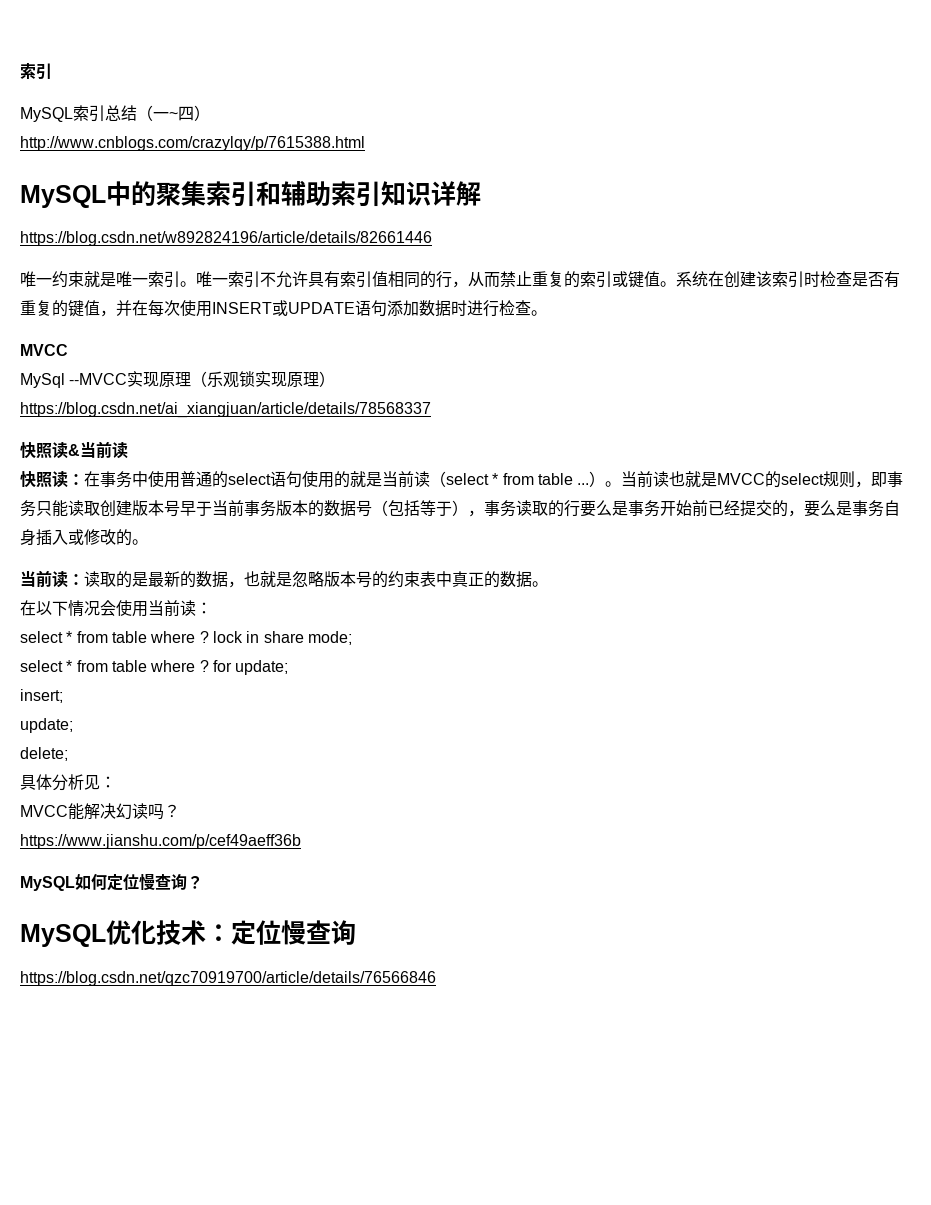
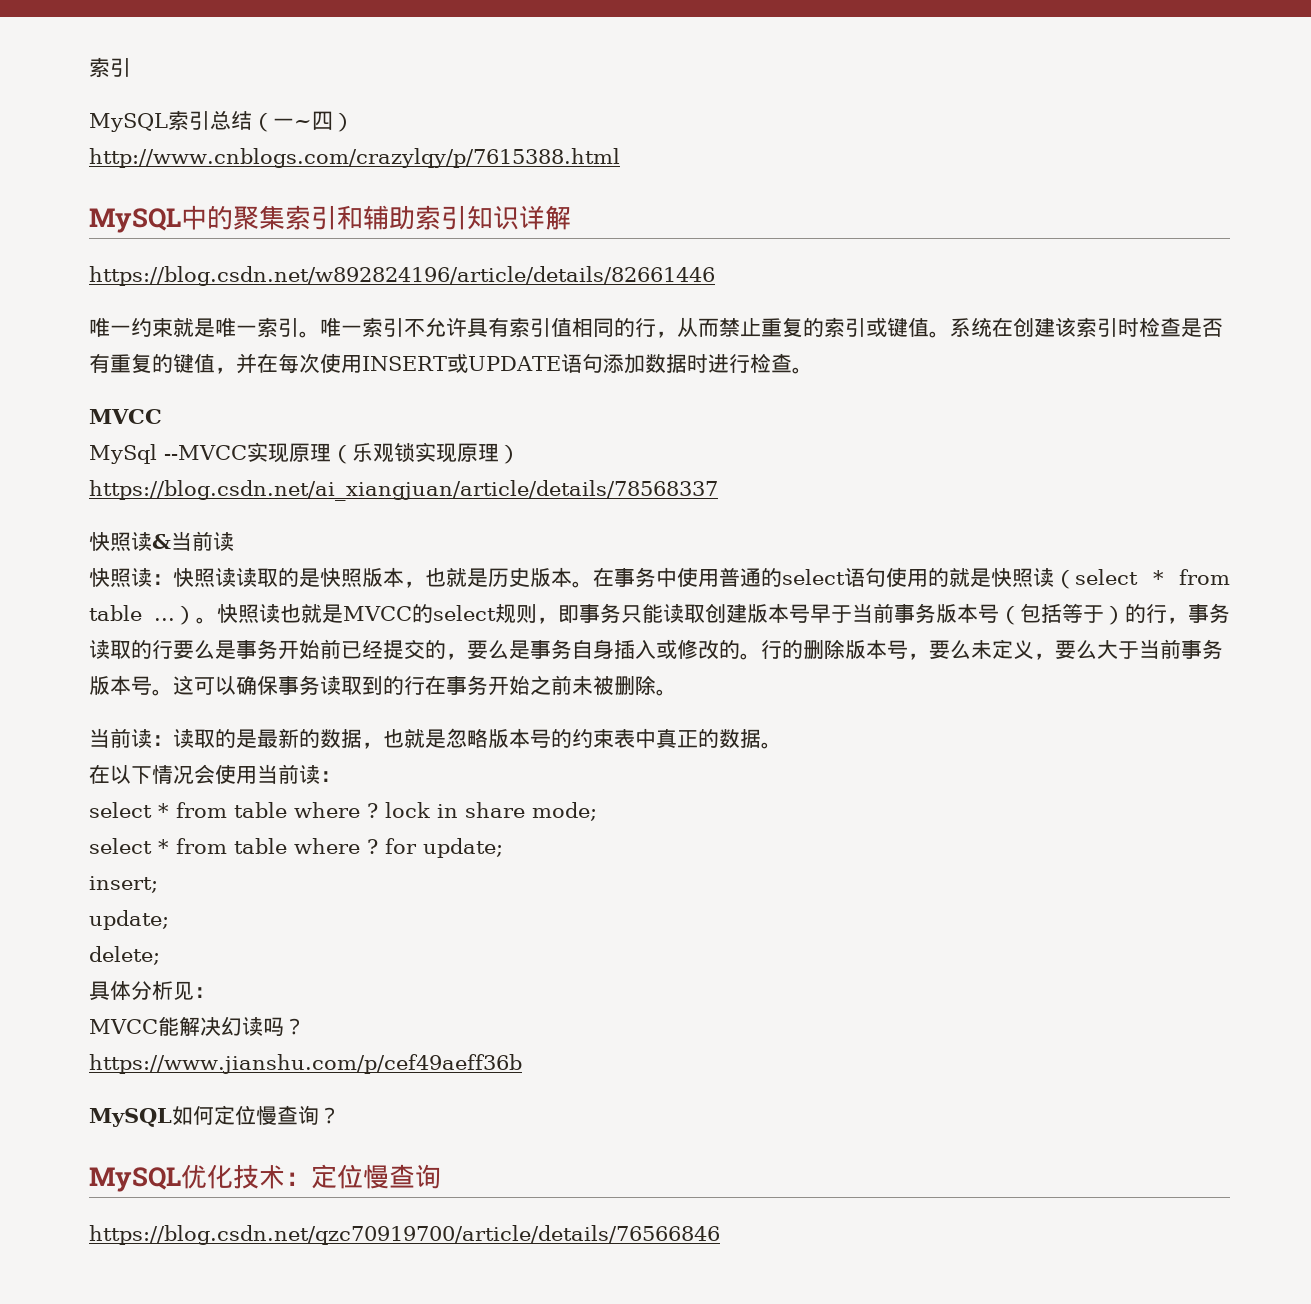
- 快照读：在事务中使用普通的select语句使用的就是当前读（select * from table ...）。
+ 快照读：快照读读取的是快照版本，也就是历史版本。在事务中使用普通的select语句使用的就是快照读（select * from table ...）。
- 当前读也就是MVCC的select规则，即事务只能读取创建版本号早于当前事务版本的数据号（包括等于），事务读取的行要么是事务开始前已经提交的，要么是事务自身插入或修改的。
+ 快照读也就是MVCC的select规则，即事务只能读取创建版本号早于当前事务版本号（包括等于）的行，事务读取的行要么是事务开始前已经提交的，要么是事务自身插入或修改的。行的删除版本号，要么未定义，要么大于当前事务版本号。这可以确保事务读取到的行在事务开始之前未被删除。

